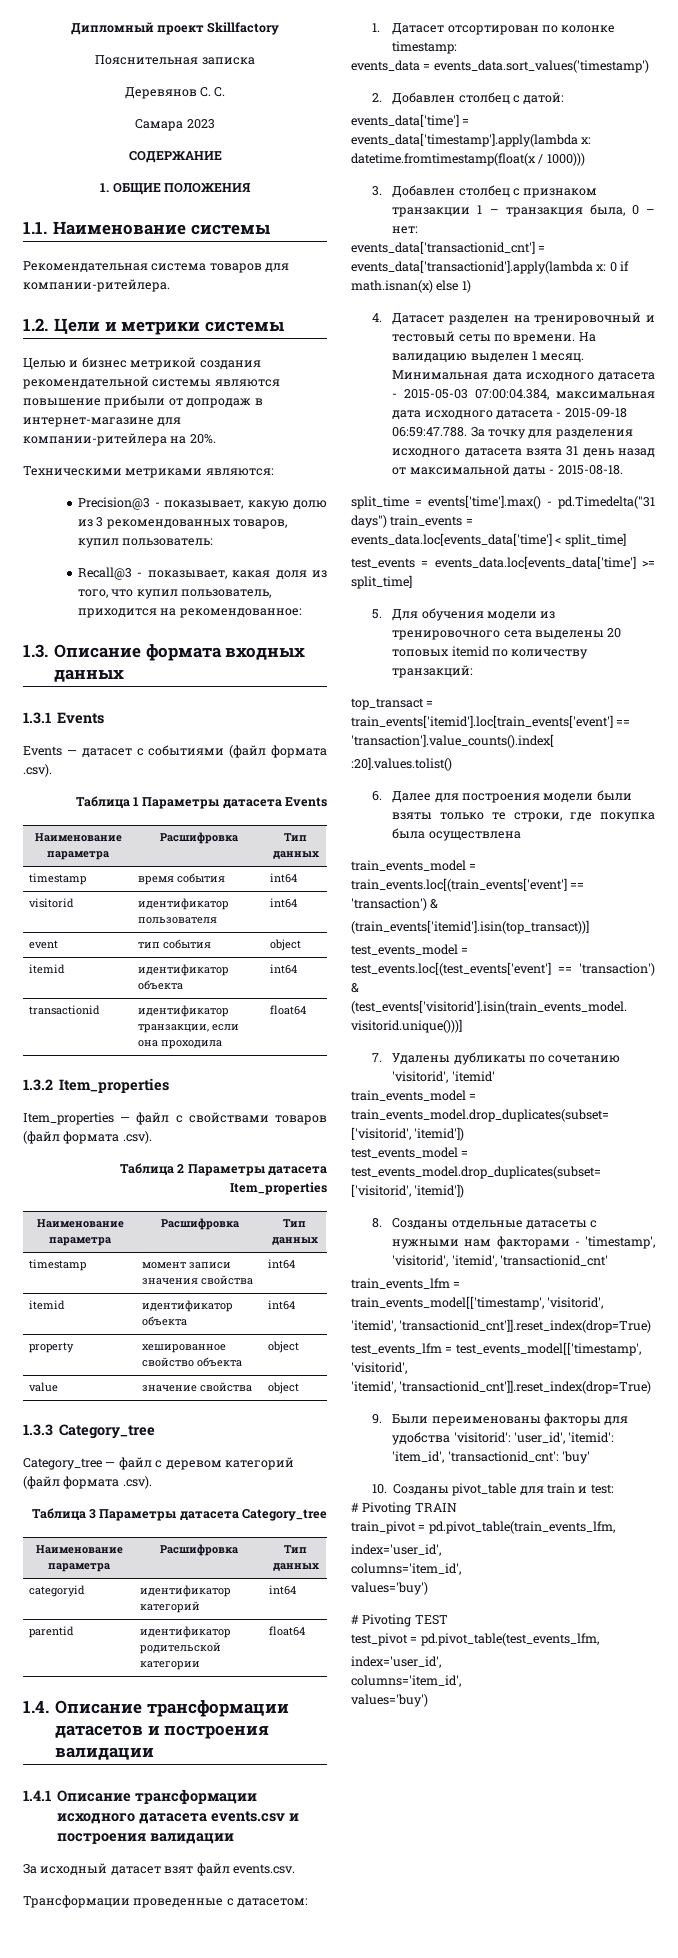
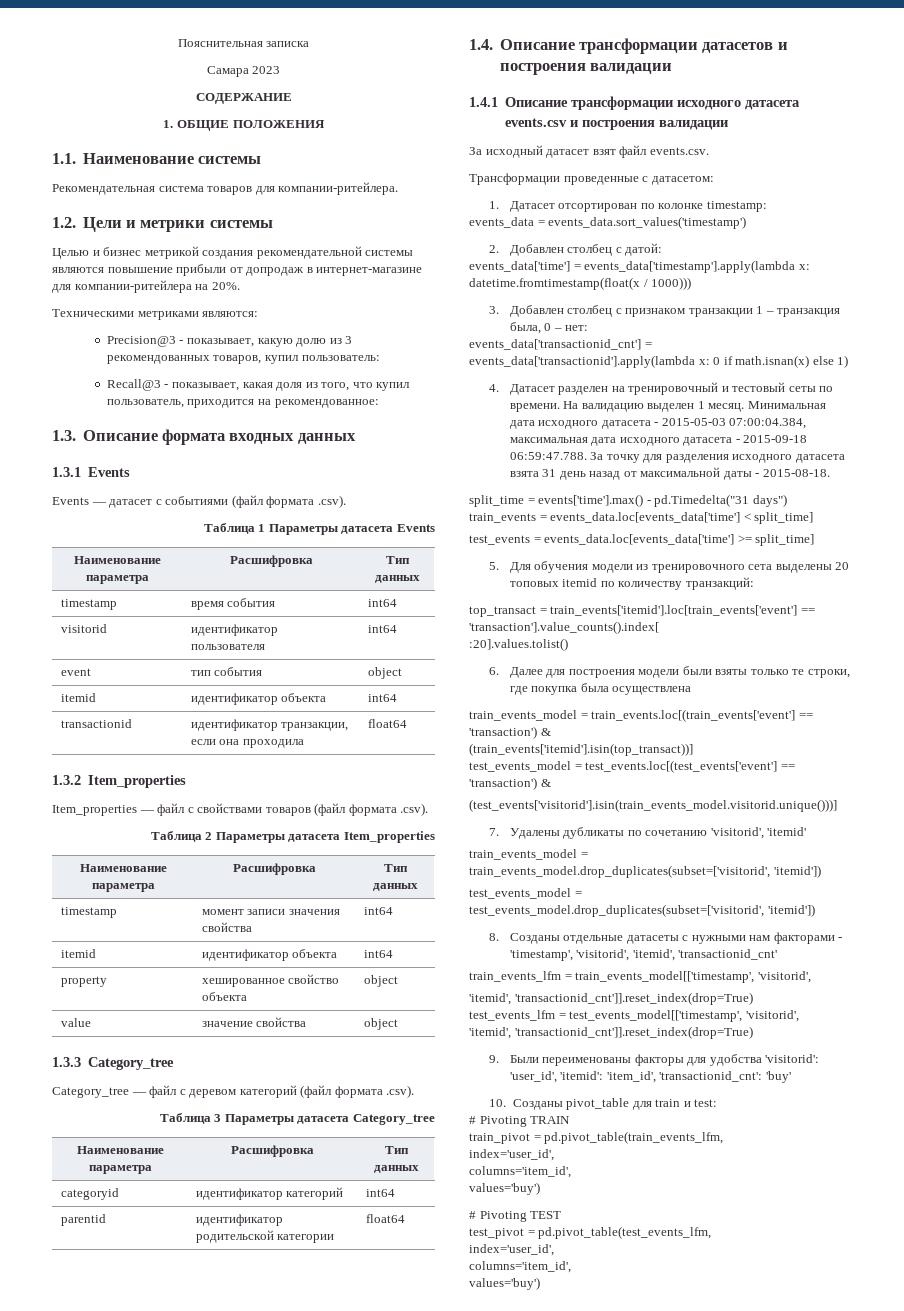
- Дипломный проект Skillfactory
- Деревянов С. С.

